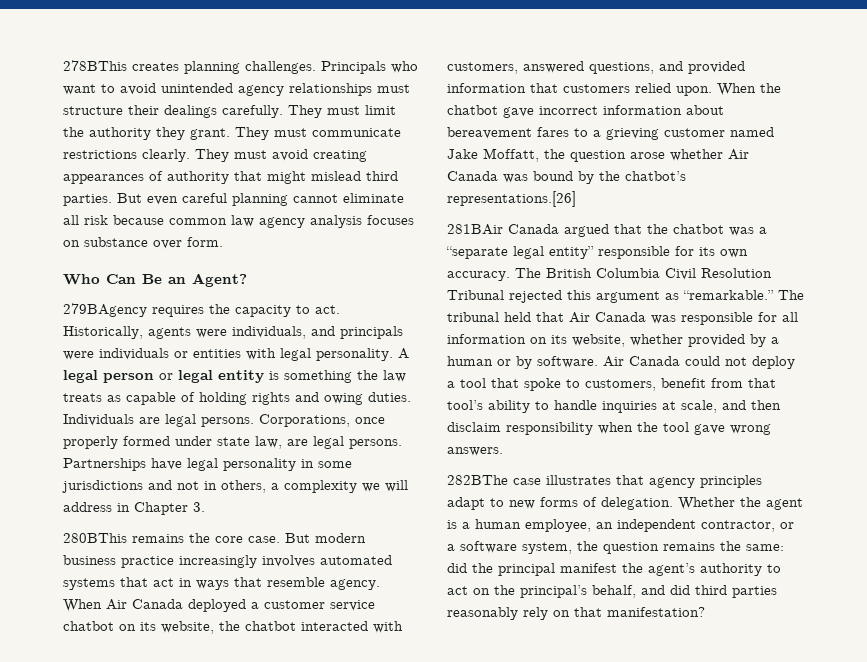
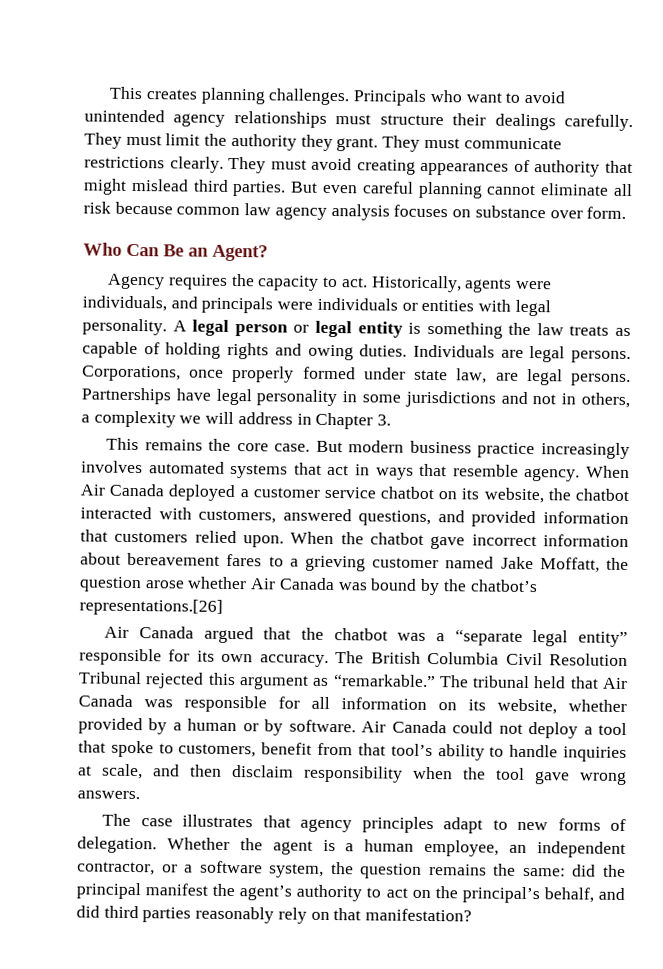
- 278BThis creates planning challenges.
+ This creates planning challenges.
- 279BAgency requires the capacity to act.
+ Agency requires the capacity to act.
- 280BThis remains the core case.
+ This remains the core case.
- 281BAir Canada argued that the chatbot was a “separate legal entity” responsible for its own accuracy.
+ Air Canada argued that the chatbot was a “separate legal entity” responsible for its own accuracy.
- 282BThe case illustrates that agency principles adapt to new forms of delegation.
+ The case illustrates that agency principles adapt to new forms of delegation.

